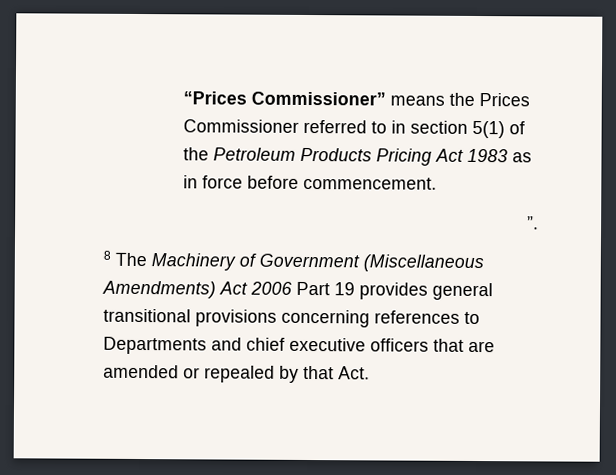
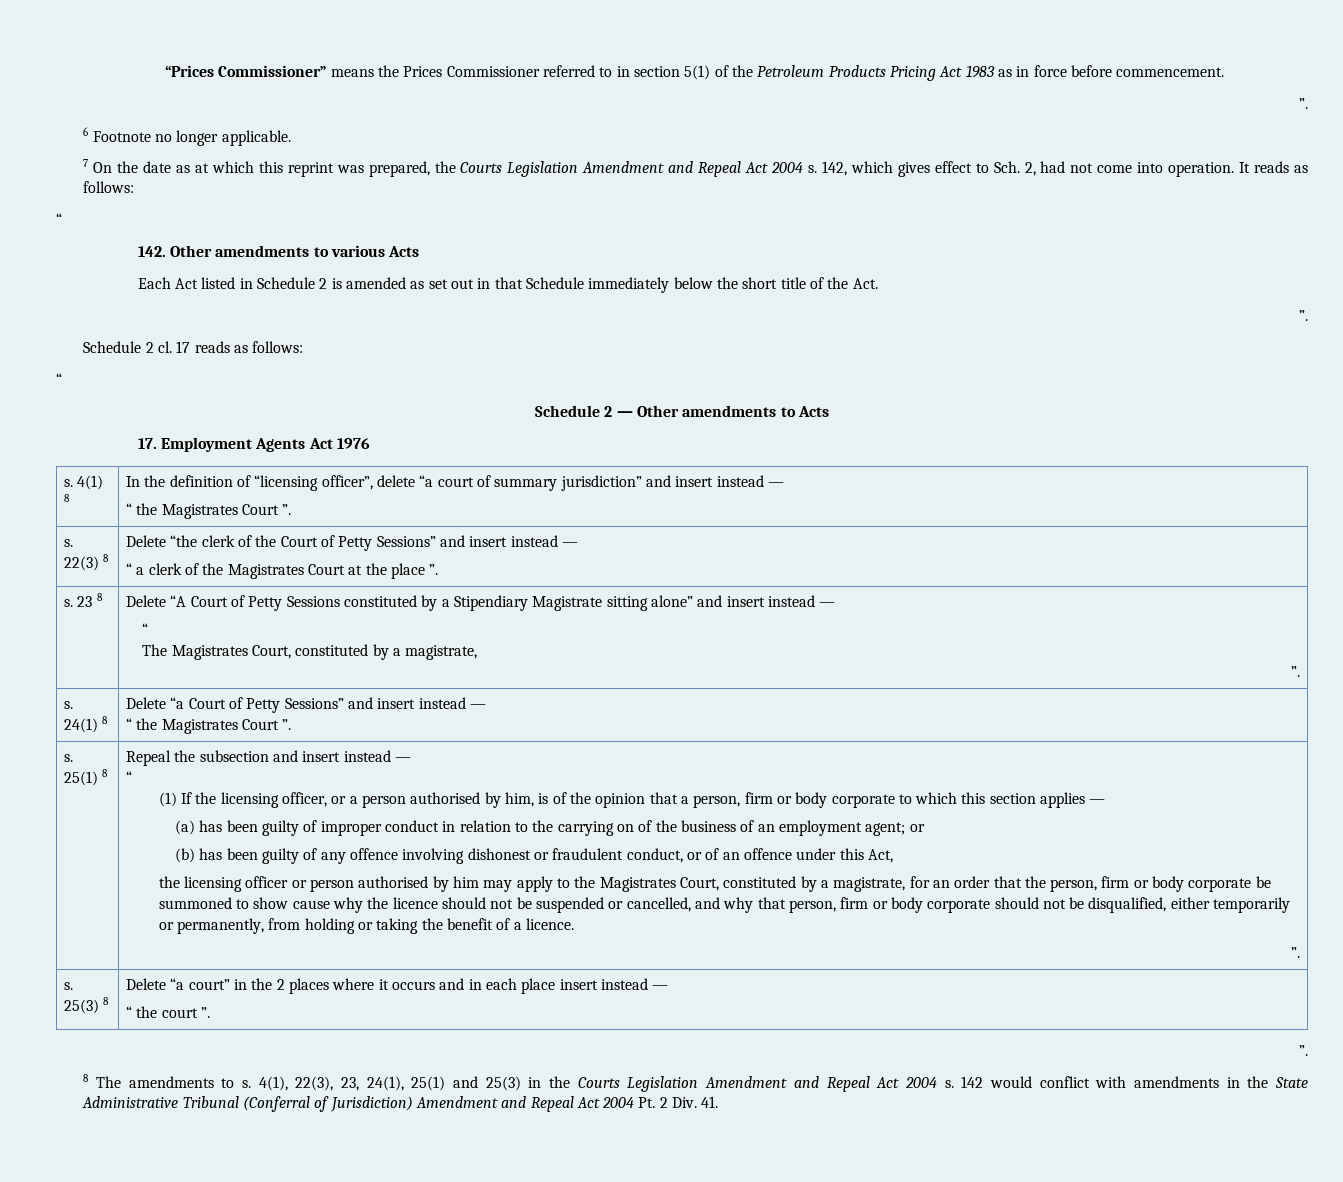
- 8 The Machinery of Government (Miscellaneous Amendments) Act 2006 Part 19 provides general transitional provisions concerning references to Departments and chief executive officers that are amended or repealed by that Act.
+ 6 Footnote no longer applicable.
+ 7 On the date as at which this reprint was prepared, the Courts Legislation Amendment and Repeal Act 2004 s. 142, which gives effect to Sch. 2, had not come into operation. It reads as follows:
+ “
+ 142. Other amendments to various Acts
+ Each Act listed in Schedule 2 is amended as set out in that Schedule immediately below the short title of the Act.
+ ”.
+ Schedule 2 cl. 17 reads as follows:
+ “
+ Schedule 2 — Other amendments to Acts
+ 17. Employment Agents Act 1976
+ s. 4(1) 8 | In the definition of “licensing officer”, delete “a court of summary jurisdiction” and insert instead —
+ “ the Magistrates Court ”.
+ s. 22(3) 8 | Delete “the clerk of the Court of Petty Sessions” and insert instead —
+ “ a clerk of the Magistrates Court at the place ”.
+ s. 23 8 | Delete “A Court of Petty Sessions constituted by a Stipendiary Magistrate sitting alone” and insert instead —
+ “
+ The Magistrates Court, constituted by a magistrate,
+ ”.
+ s. 24(1) 8 | Delete “a Court of Petty Sessions” and insert instead —
+ “ the Magistrates Court ”.
+ s. 25(1) 8 | Repeal the subsection and insert instead —
+ “
+ (1) If the licensing officer, or a person authorised by him, is of the opinion that a person, firm or body corporate to which this section applies —
+ (a) has been guilty of improper conduct in relation to the carrying on of the business of an employment agent; or
+ (b) has been guilty of any offence involving dishonest or fraudulent conduct, or of an offence under this Act,
+ the licensing officer or person authorised by him may apply to the Magistrates Court, constituted by a magistrate, for an order that the person, firm or body corporate be summoned to show cause why the licence should not be suspended or cancelled, and why that person, firm or body corporate should not be disqualified, either temporarily or permanently, from holding or taking the benefit of a licence.
+ ”.
+ s. 25(3) 8 | Delete “a court” in the 2 places where it occurs and in each place insert instead —
+ “ the court ”.
+ ”.
+ 8 The amendments to s. 4(1), 22(3), 23, 24(1), 25(1) and 25(3) in the Courts Legislation Amendment and Repeal Act 2004 s. 142 would conflict with amendments in the State Administrative Tribunal (Conferral of Jurisdiction) Amendment and Repeal Act 2004 Pt. 2 Div. 41.

